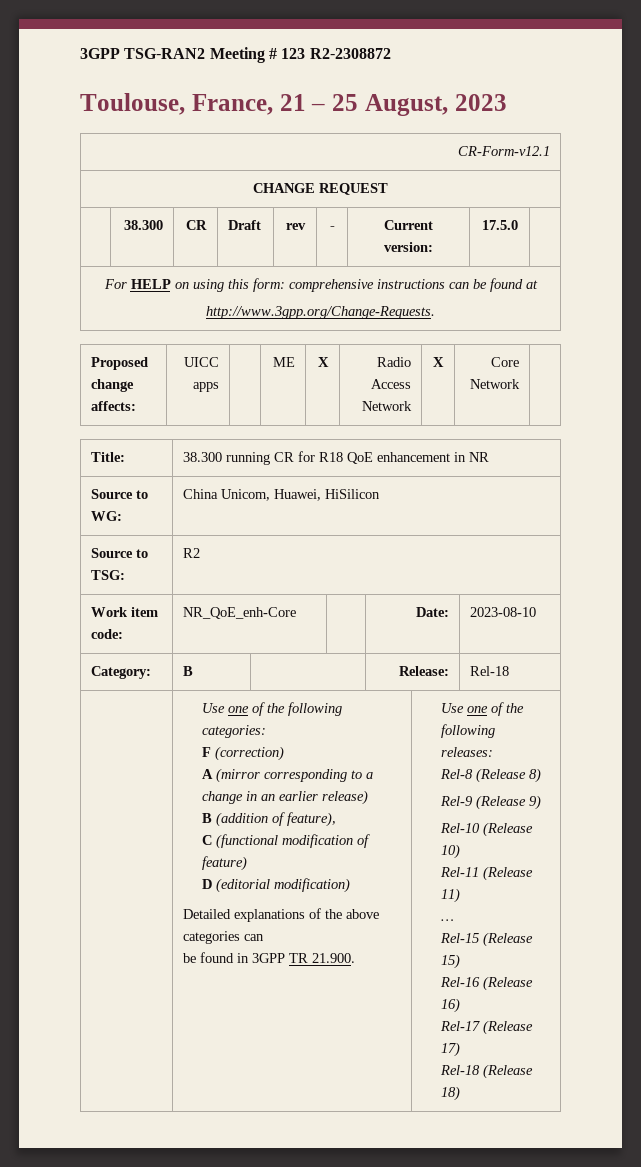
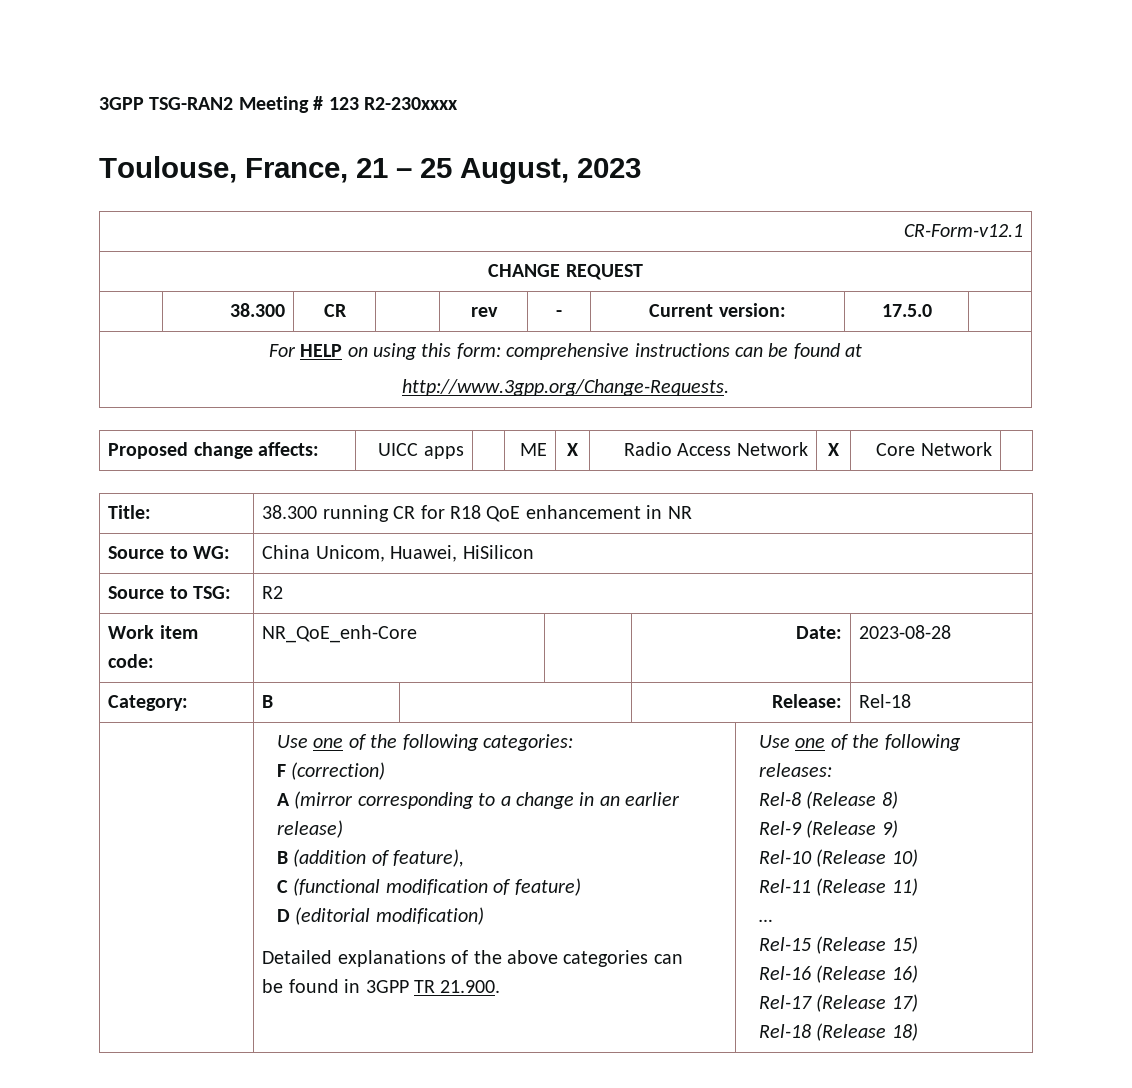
- 3GPP TSG-RAN2 Meeting # 123 R2-2308872
+ 3GPP TSG-RAN2 Meeting # 123 R2-230xxxx
- | 38.300 | CR | Draft | rev | - | Current version: | 17.5.0 |
+ | 38.300 | CR | | rev | - | Current version: | 17.5.0 |
- Work item code: | NR_QoE_enh-Core | | Date: | 2023-08-10
+ Work item code: | NR_QoE_enh-Core | | Date: | 2023-08-28

